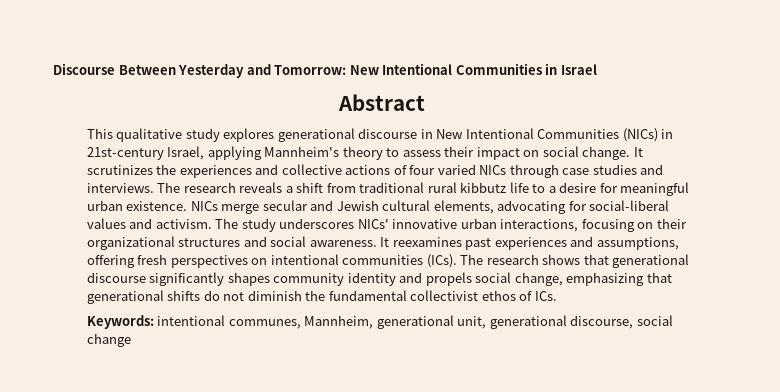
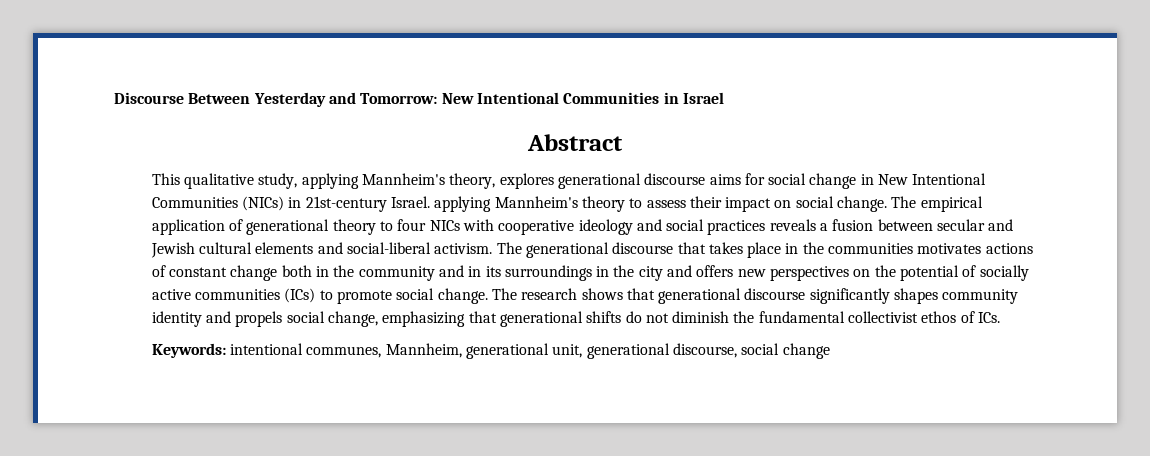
- This qualitative study explores generational discourse in New Intentional Communities (NICs) in 21st-century Israel, applying Mannheim's theory to assess their impact on social change.
+ This qualitative study, applying Mannheim's theory, explores generational discourse aims for social change in New Intentional Communities (NICs) in 21st-century Israel. applying Mannheim's theory to assess their impact on social change.
- It scrutinizes the experiences and collective actions of four varied NICs through case studies and interviews. The research reveals a shift from traditional rural kibbutz life to a desire for meaningful urban existence. NICs merge secular and Jewish cultural elements, advocating for social-liberal values and activism. The study underscores NICs' innovative urban interactions, focusing on their organizational structures and social awareness. It reexamines past experiences and assumptions, offering fresh perspectives on intentional communities (ICs).
+ The empirical application of generational theory to four NICs with cooperative ideology and social practices reveals a fusion between secular and Jewish cultural elements and social-liberal activism. The generational discourse that takes place in the communities motivates actions of constant change both in the community and in its surroundings in the city and offers new perspectives on the potential of socially active communities (ICs) to promote social change.

